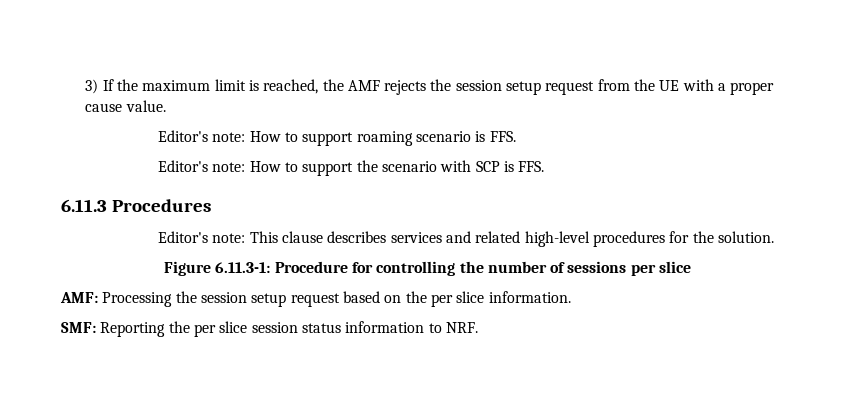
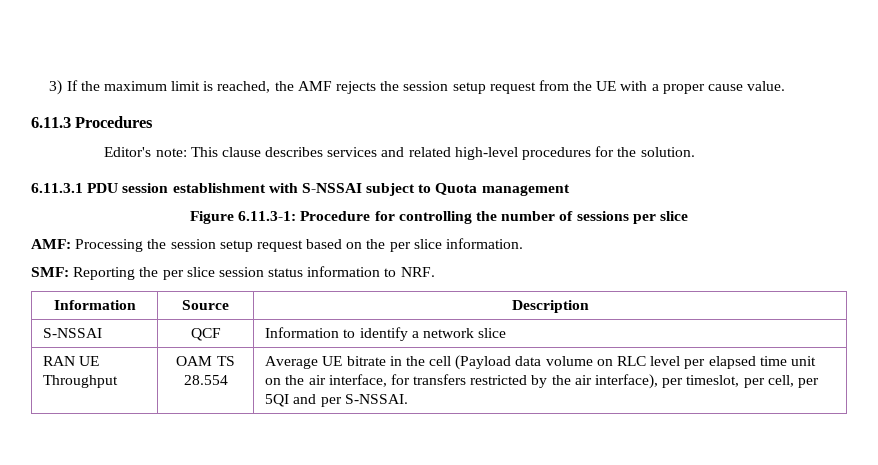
- Editor's note: How to support roaming scenario is FFS.
- Editor's note: How to support the scenario with SCP is FFS.
+ 6.11.3.1 PDU session establishment with S-NSSAI subject to Quota management
+ Information | Source | Description
+ S-NSSAI | QCF | Information to identify a network slice
+ RAN UE Throughput | OAM TS 28.554 | Average UE bitrate in the cell (Payload data volume on RLC level per elapsed time unit on the air interface, for transfers restricted by the air interface), per timeslot, per cell, per 5QI and per S-NSSAI.

